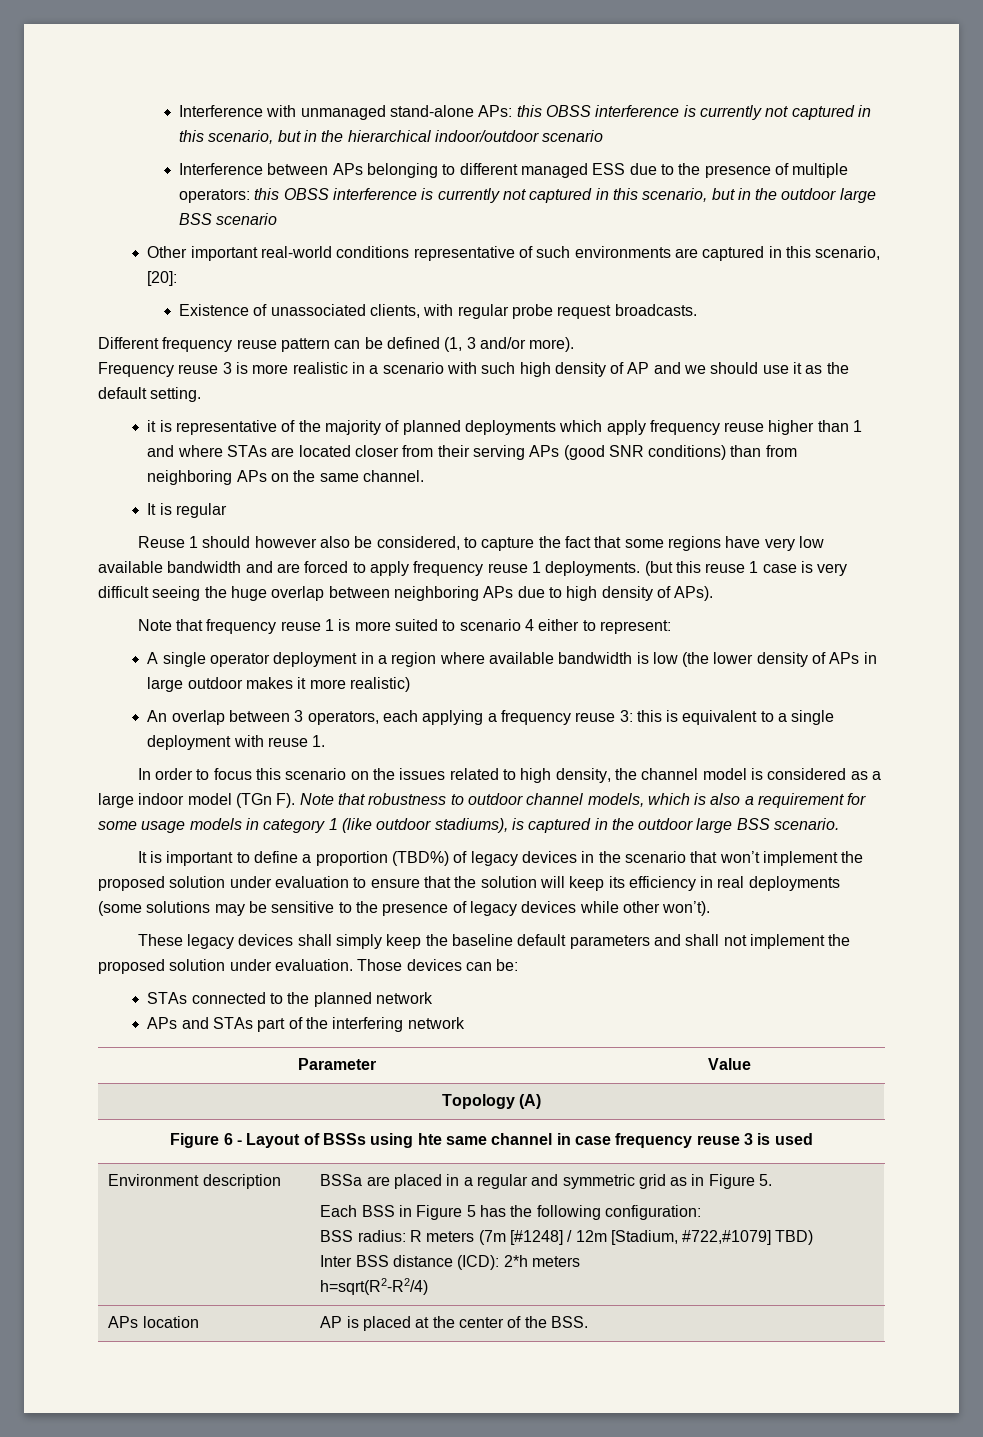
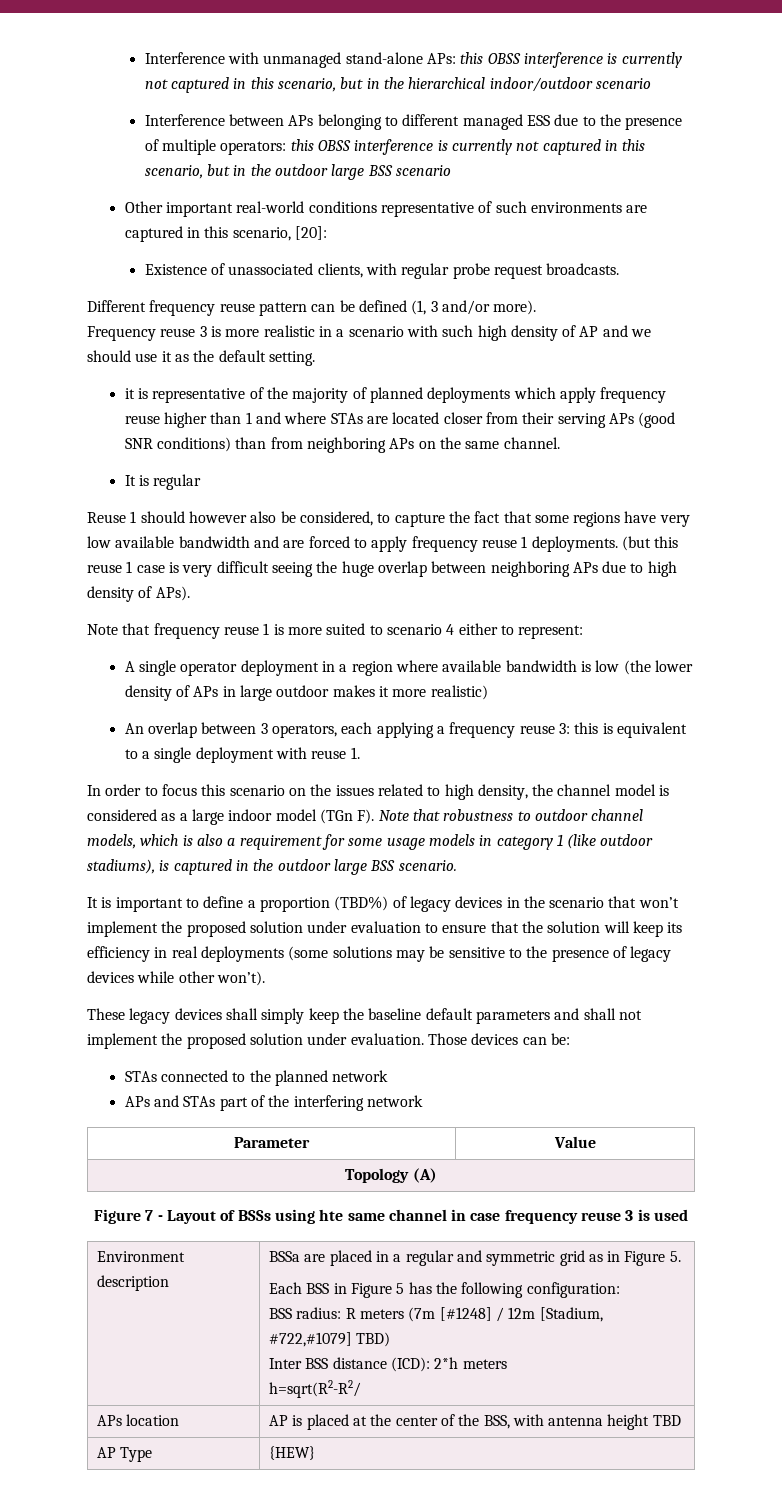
- Figure 6 - Layout of BSSs using hte same channel in case frequency reuse 3 is used
+ Figure 7 - Layout of BSSs using hte same channel in case frequency reuse 3 is used
- h=sqrt(R2-R2/4)
+ h=sqrt(R2-R2/
- APs location | AP is placed at the center of the BSS.
+ APs location | AP is placed at the center of the BSS, with antenna height TBD
+ AP Type | {HEW}

